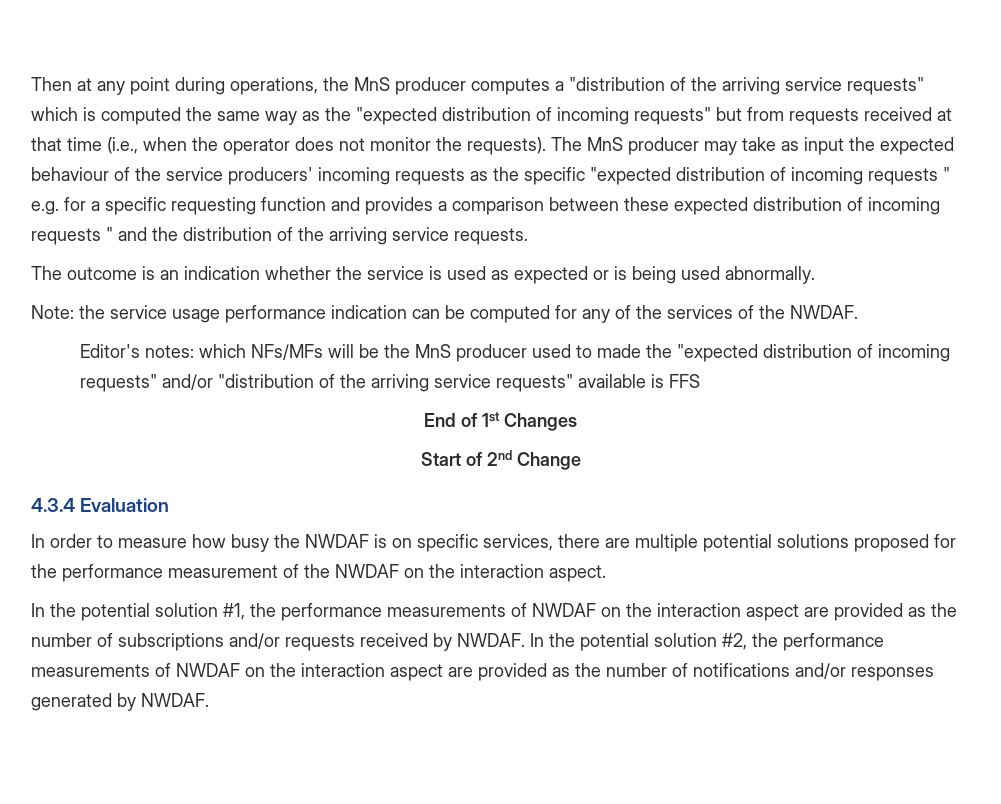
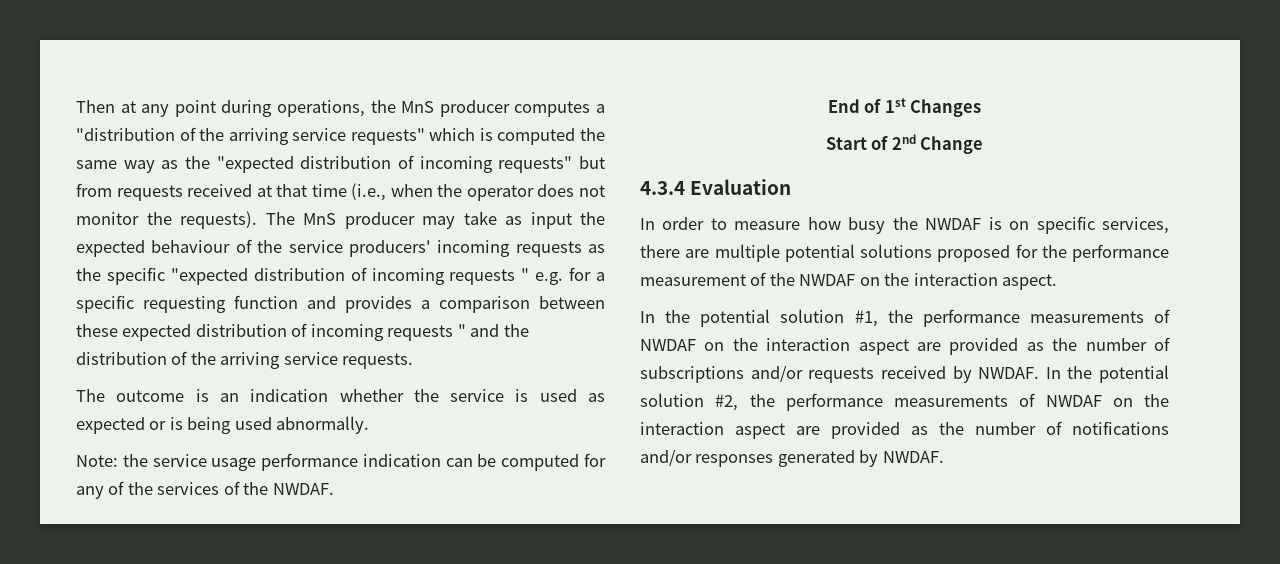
- Editor's notes: which NFs/MFs will be the MnS producer used to made the "expected distribution of incoming requests" and/or "distribution of the arriving service requests" available is FFS

